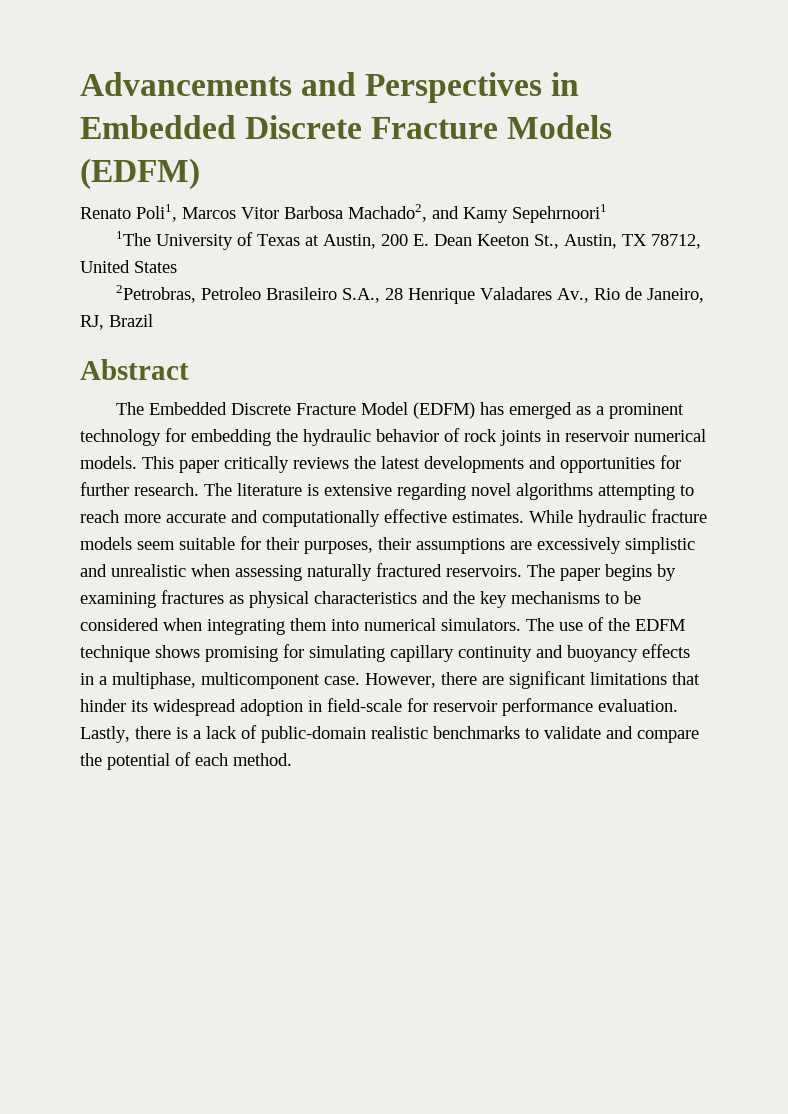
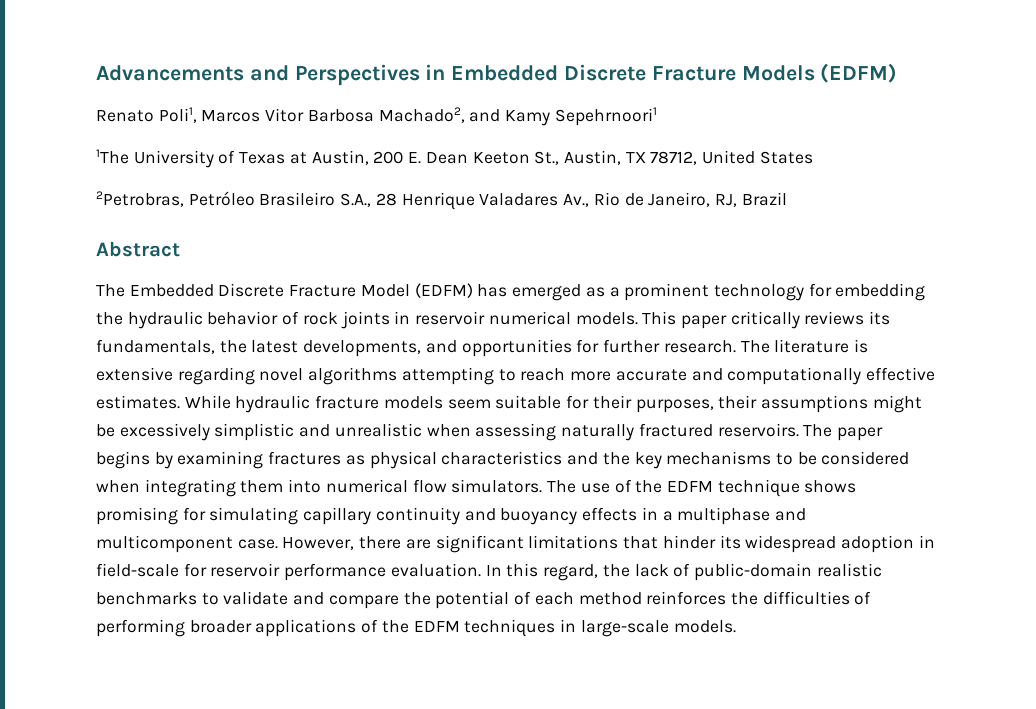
- 2Petrobras, Petroleo Brasileiro S.A., 28 Henrique Valadares Av., Rio de Janeiro, RJ, Brazil
+ 2Petrobras, Petróleo Brasileiro S.A., 28 Henrique Valadares Av., Rio de Janeiro, RJ, Brazil
- This paper critically reviews the latest developments and opportunities for further research.
+ This paper critically reviews its fundamentals, the latest developments, and opportunities for further research.
- While hydraulic fracture models seem suitable for their purposes, their assumptions are excessively simplistic and unrealistic when assessing naturally fractured reservoirs.
+ While hydraulic fracture models seem suitable for their purposes, their assumptions might be excessively simplistic and unrealistic when assessing naturally fractured reservoirs.
- The paper begins by examining fractures as physical characteristics and the key mechanisms to be considered when integrating them into numerical simulators.
+ The paper begins by examining fractures as physical characteristics and the key mechanisms to be considered when integrating them into numerical flow simulators.
- The use of the EDFM technique shows promising for simulating capillary continuity and buoyancy effects in a multiphase, multicomponent case.
+ The use of the EDFM technique shows promising for simulating capillary continuity and buoyancy effects in a multiphase and multicomponent case.
- Lastly, there is a lack of public-domain realistic benchmarks to validate and compare the potential of each method.
+ In this regard, the lack of public-domain realistic benchmarks to validate and compare the potential of each method reinforces the difficulties of performing broader applications of the EDFM techniques in large-scale models.

